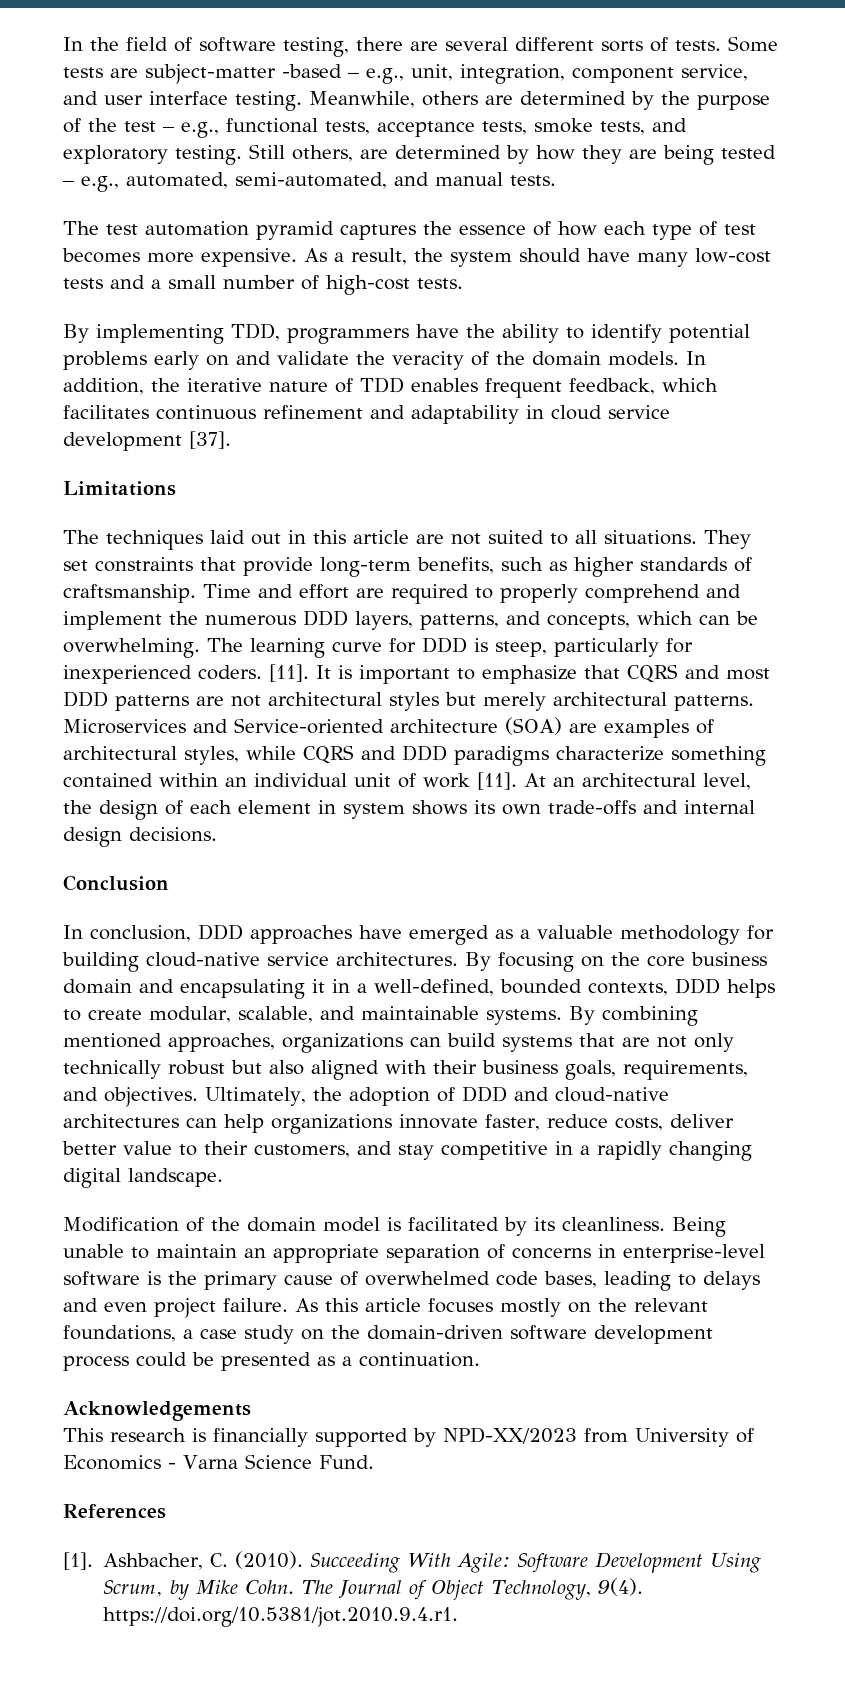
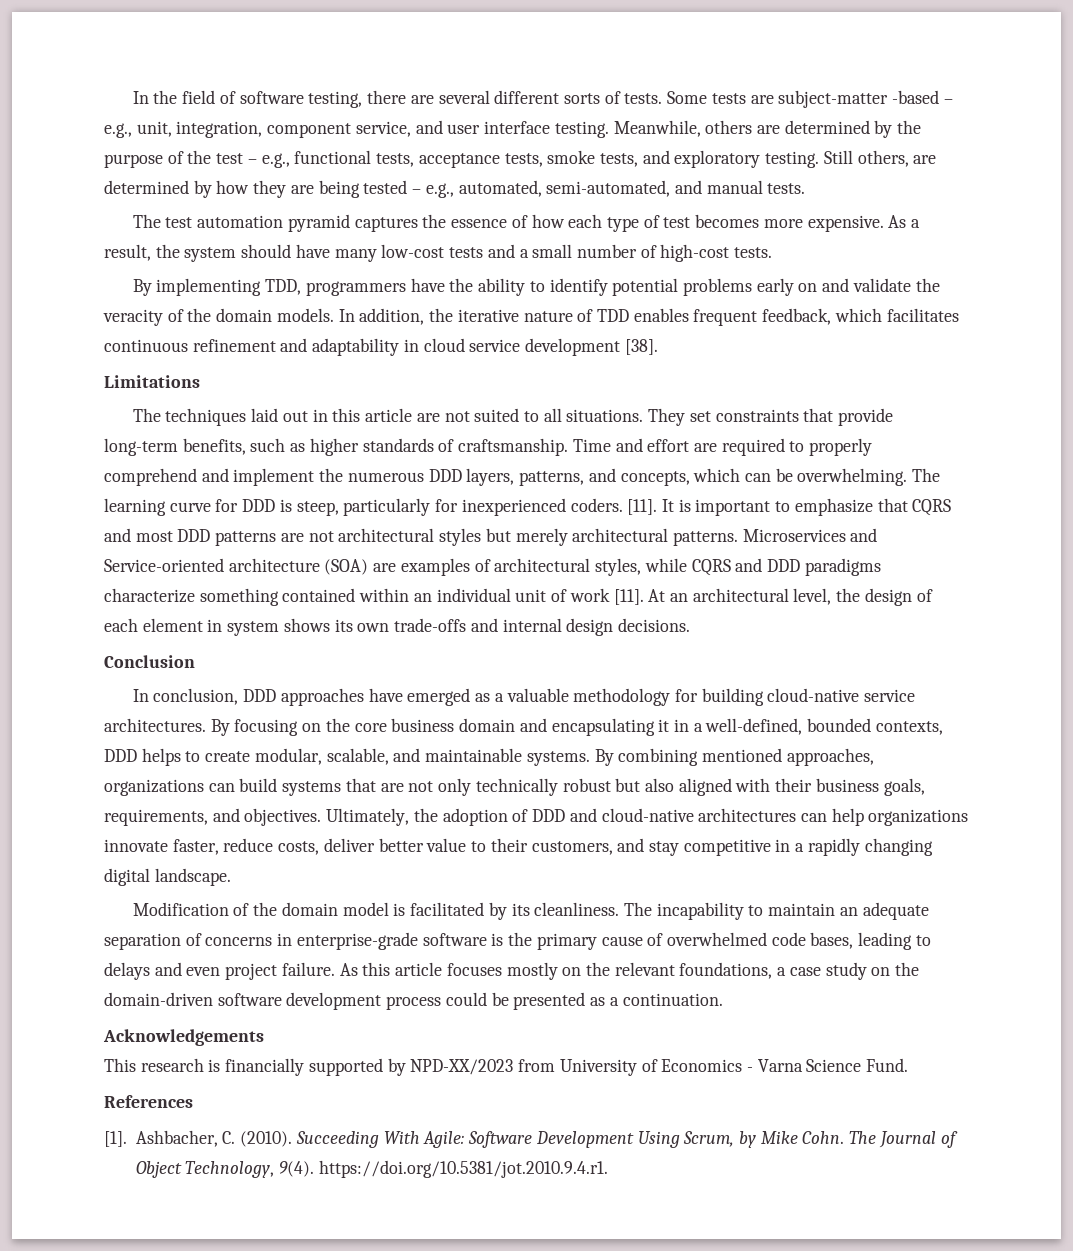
- In addition, the iterative nature of TDD enables frequent feedback, which facilitates continuous refinement and adaptability in cloud service development [37].
+ In addition, the iterative nature of TDD enables frequent feedback, which facilitates continuous refinement and adaptability in cloud service development [38].
- Being unable to maintain an appropriate separation of concerns in enterprise-level software is the primary cause of overwhelmed code bases, leading to delays and even project failure.
+ The incapability to maintain an adequate separation of concerns in enterprise-grade software is the primary cause of overwhelmed code bases, leading to delays and even project failure.

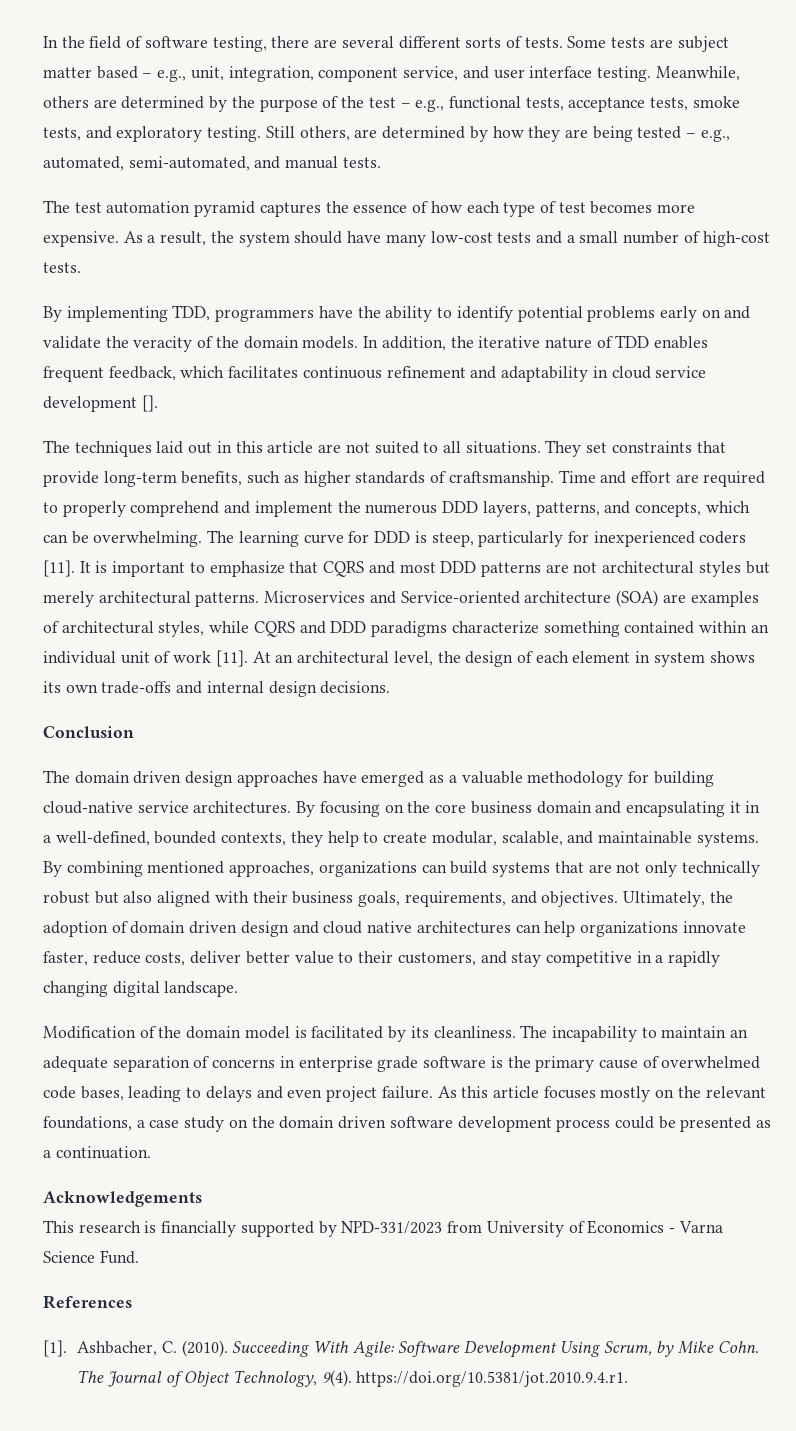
- Some tests are subject-matter -based – e.g., unit, integration, component service, and user interface testing.
+ Some tests are subject matter based – e.g., unit, integration, component service, and user interface testing.
- In addition, the iterative nature of TDD enables frequent feedback, which facilitates continuous refinement and adaptability in cloud service development [38].
- Limitations
+ In addition, the iterative nature of TDD enables frequent feedback, which facilitates continuous refinement and adaptability in cloud service development [].
- The learning curve for DDD is steep, particularly for inexperienced coders. [11].
+ The learning curve for DDD is steep, particularly for inexperienced coders [11].
- In conclusion, DDD approaches have emerged as a valuable methodology for building cloud-native service architectures.
+ The domain driven design approaches have emerged as a valuable methodology for building cloud-native service architectures.
- By focusing on the core business domain and encapsulating it in a well-defined, bounded contexts, DDD helps to create modular, scalable, and maintainable systems.
+ By focusing on the core business domain and encapsulating it in a well-defined, bounded contexts, they help to create modular, scalable, and maintainable systems.
- Ultimately, the adoption of DDD and cloud-native architectures can help organizations innovate faster, reduce costs, deliver better value to their customers, and stay competitive in a rapidly changing digital landscape.
+ Ultimately, the adoption of domain driven design and cloud native architectures can help organizations innovate faster, reduce costs, deliver better value to their customers, and stay competitive in a rapidly changing digital landscape.
- The incapability to maintain an adequate separation of concerns in enterprise-grade software is the primary cause of overwhelmed code bases, leading to delays and even project failure.
+ The incapability to maintain an adequate separation of concerns in enterprise grade software is the primary cause of overwhelmed code bases, leading to delays and even project failure.
- As this article focuses mostly on the relevant foundations, a case study on the domain-driven software development process could be presented as a continuation.
+ As this article focuses mostly on the relevant foundations, a case study on the domain driven software development process could be presented as a continuation.
- This research is financially supported by NPD-XX/2023 from University of Economics - Varna Science Fund.
+ This research is financially supported by NPD-331/2023 from University of Economics - Varna Science Fund.

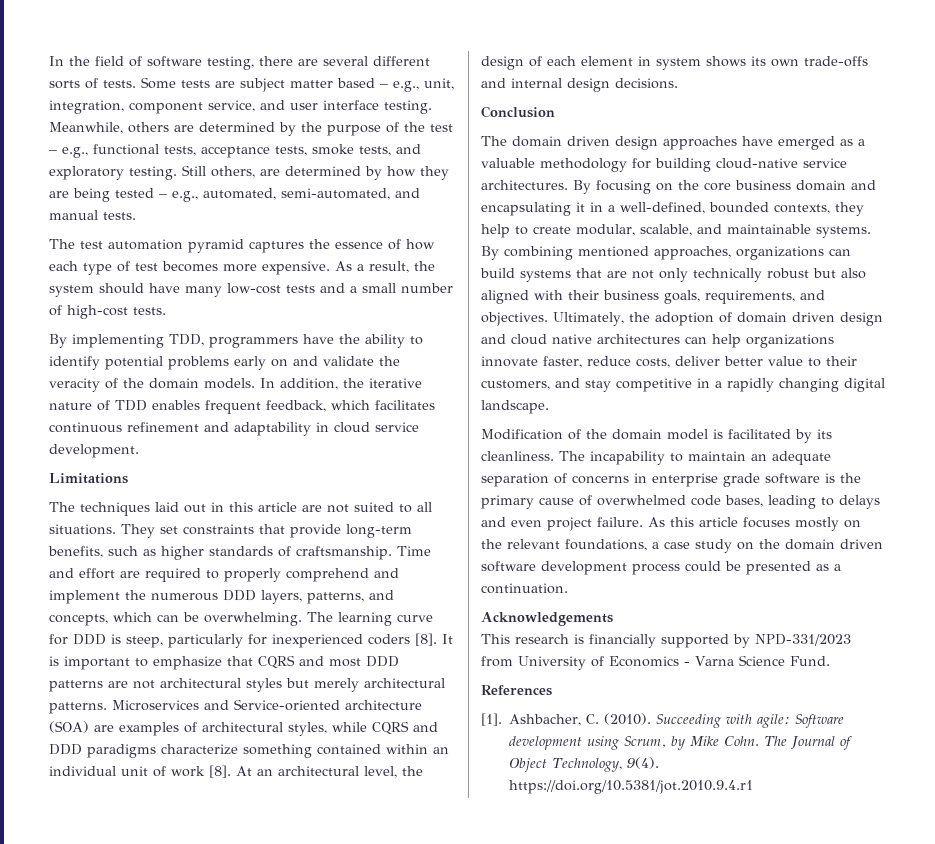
- In addition, the iterative nature of TDD enables frequent feedback, which facilitates continuous refinement and adaptability in cloud service development [].
+ In addition, the iterative nature of TDD enables frequent feedback, which facilitates continuous refinement and adaptability in cloud service development.
+ Limitations
- The learning curve for DDD is steep, particularly for inexperienced coders [11].
+ The learning curve for DDD is steep, particularly for inexperienced coders [8].
- Microservices and Service-oriented architecture (SOA) are examples of architectural styles, while CQRS and DDD paradigms characterize something contained within an individual unit of work [11].
+ Microservices and Service-oriented architecture (SOA) are examples of architectural styles, while CQRS and DDD paradigms characterize something contained within an individual unit of work [8].
- Succeeding With Agile: Software Development Using Scrum, by Mike Cohn.
+ Succeeding with agile: Software development using Scrum, by Mike Cohn.
- The Journal of Object Technology, 9(4). https://doi.org/10.5381/jot.2010.9.4.r1.
+ The Journal of Object Technology, 9(4). https://doi.org/10.5381/jot.2010.9.4.r1

